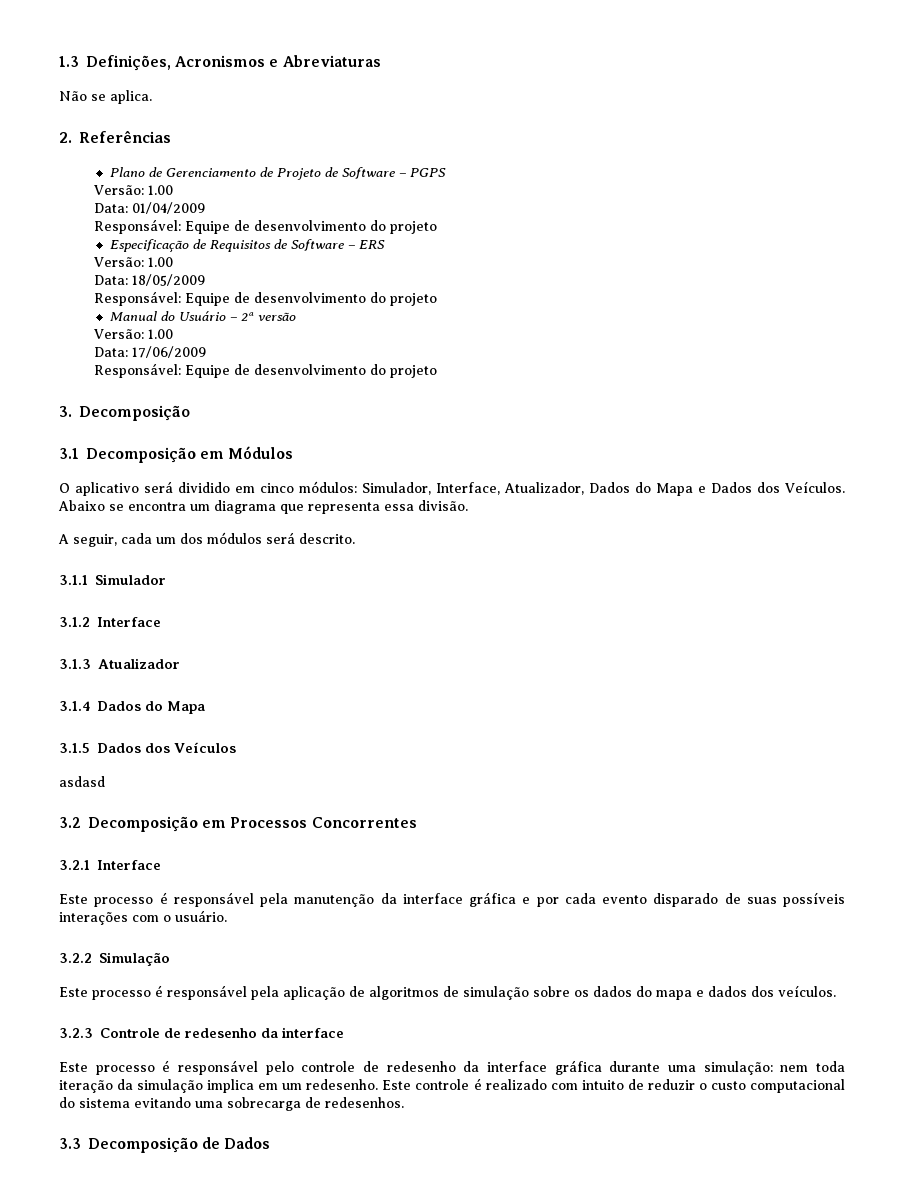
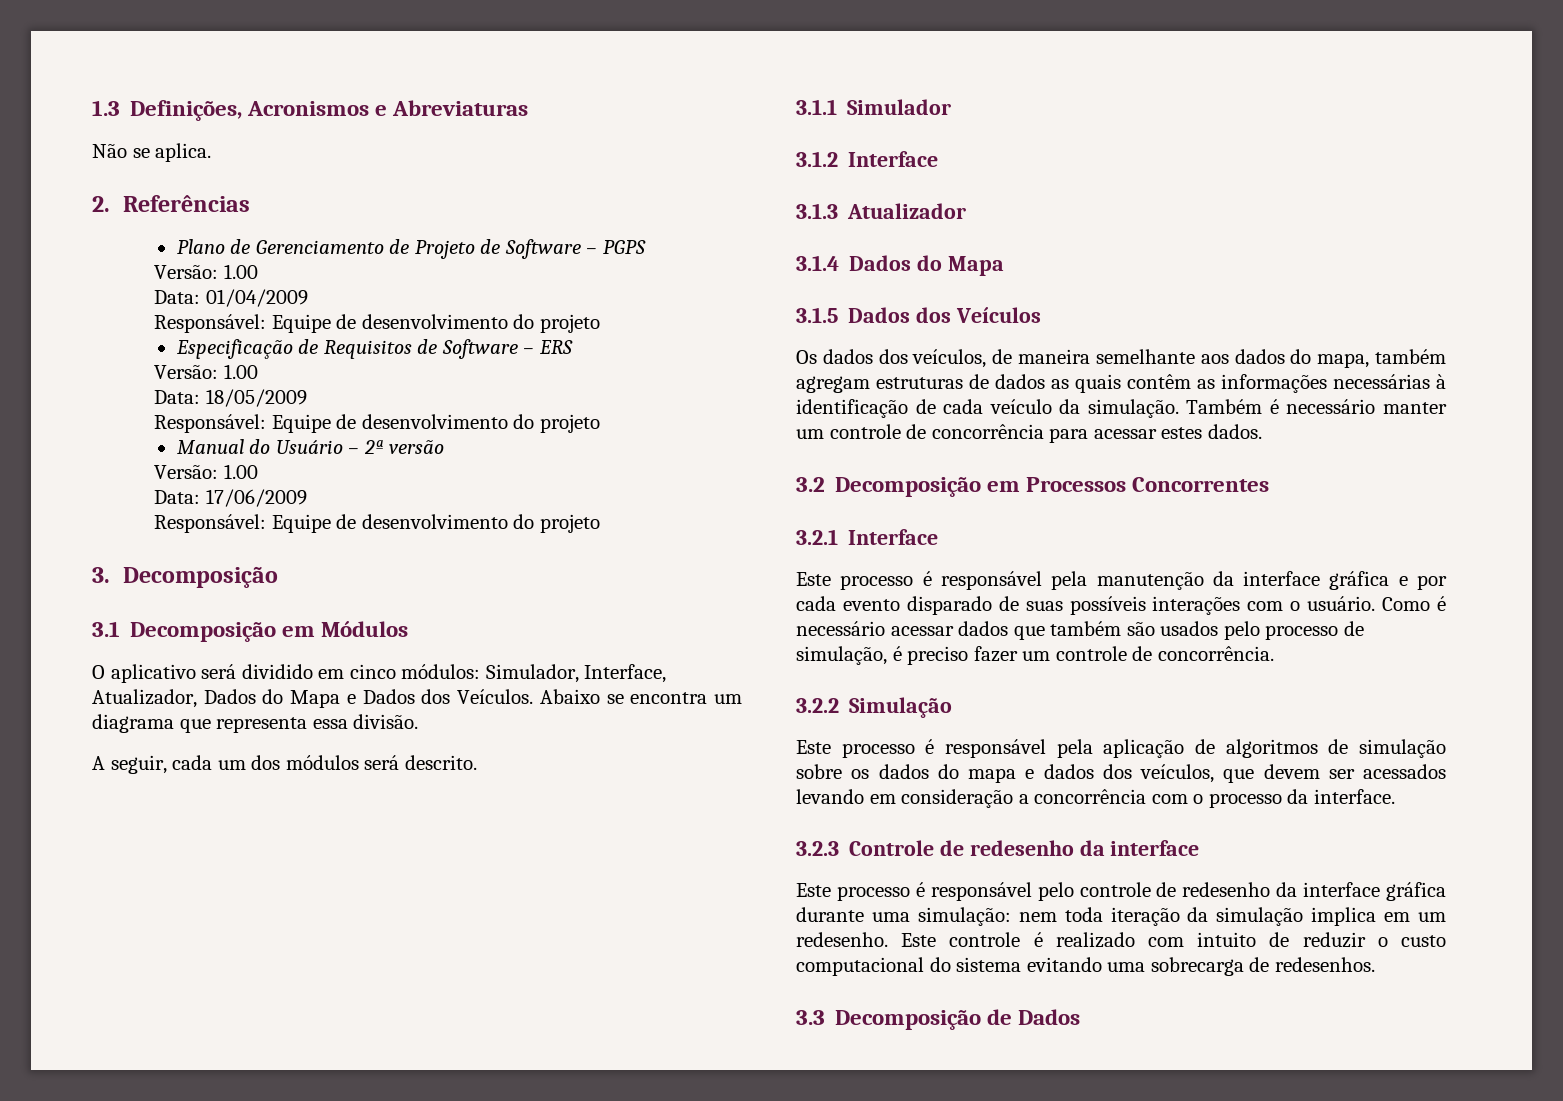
- asdasd
+ Os dados dos veículos, de maneira semelhante aos dados do mapa, também agregam estruturas de dados as quais contêm as informações necessárias à identificação de cada veículo da simulação. Também é necessário manter um controle de concorrência para acessar estes dados.
+ Como é necessário acessar dados que também são usados pelo processo de simulação, é preciso fazer um controle de concorrência.
- Este processo é responsável pela aplicação de algoritmos de simulação sobre os dados do mapa e dados dos veículos.
+ Este processo é responsável pela aplicação de algoritmos de simulação sobre os dados do mapa e dados dos veículos, que devem ser acessados levando em consideração a concorrência com o processo da interface.

